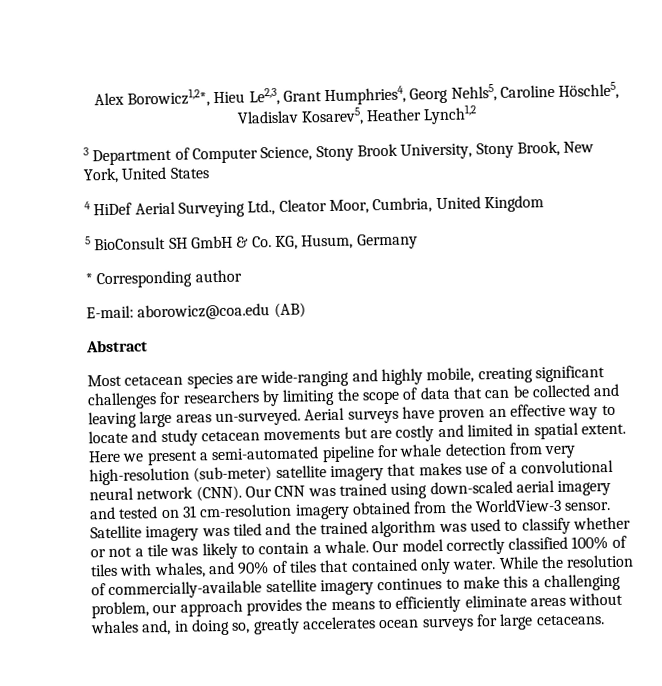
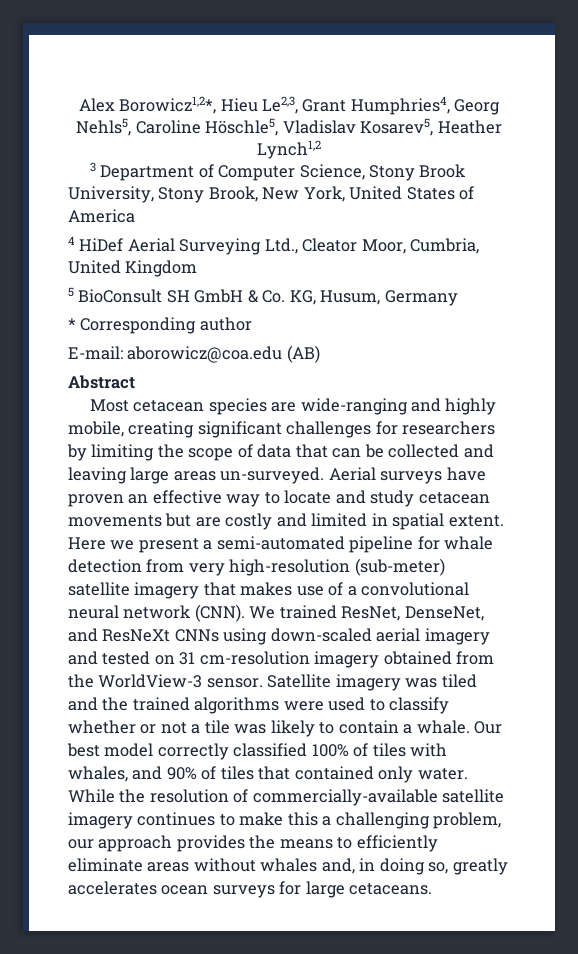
- 3 Department of Computer Science, Stony Brook University, Stony Brook, New York, United States
+ 3 Department of Computer Science, Stony Brook University, Stony Brook, New York, United States of America
- Our CNN was trained using down-scaled aerial imagery and tested on 31 cm-resolution imagery obtained from the WorldView-3 sensor.
+ We trained ResNet, DenseNet, and ResNeXt CNNs using down-scaled aerial imagery and tested on 31 cm-resolution imagery obtained from the WorldView-3 sensor.
- Satellite imagery was tiled and the trained algorithm was used to classify whether or not a tile was likely to contain a whale.
+ Satellite imagery was tiled and the trained algorithms were used to classify whether or not a tile was likely to contain a whale.
- Our model correctly classified 100% of tiles with whales, and 90% of tiles that contained only water.
+ Our best model correctly classified 100% of tiles with whales, and 90% of tiles that contained only water.

